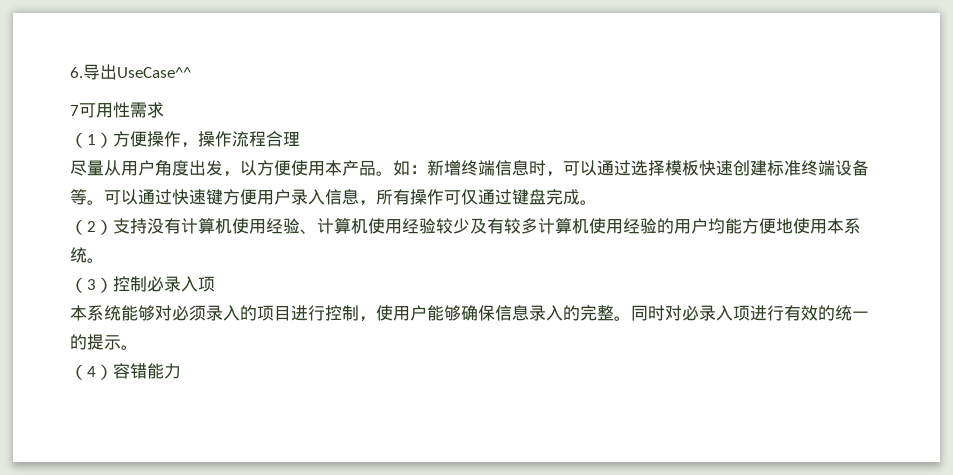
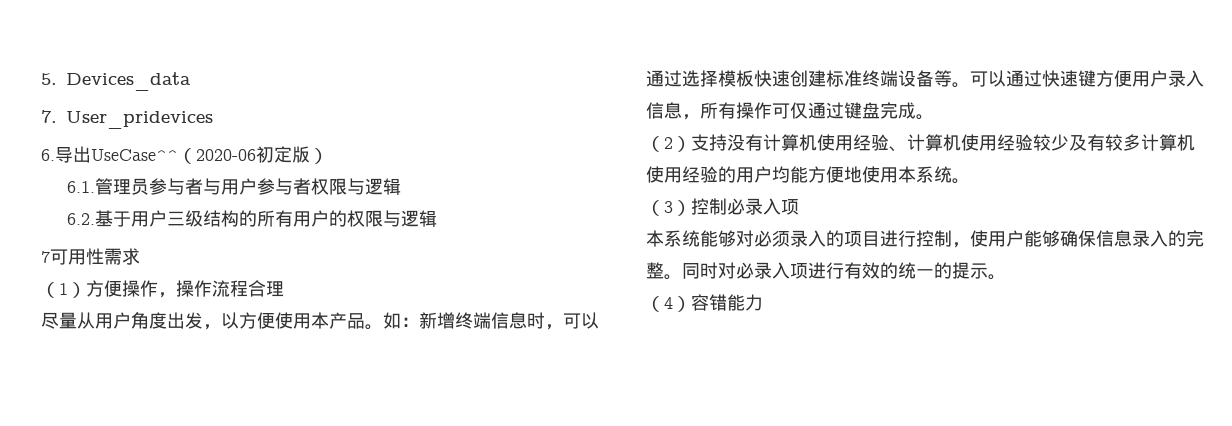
+ 5. Devices_data
+ 7. User_pridevices
- 6.导出UseCase^^
+ 6.导出UseCase^^（2020-06初定版）
+ 6.1.管理员参与者与用户参与者权限与逻辑
+ 6.2.基于用户三级结构的所有用户的权限与逻辑

